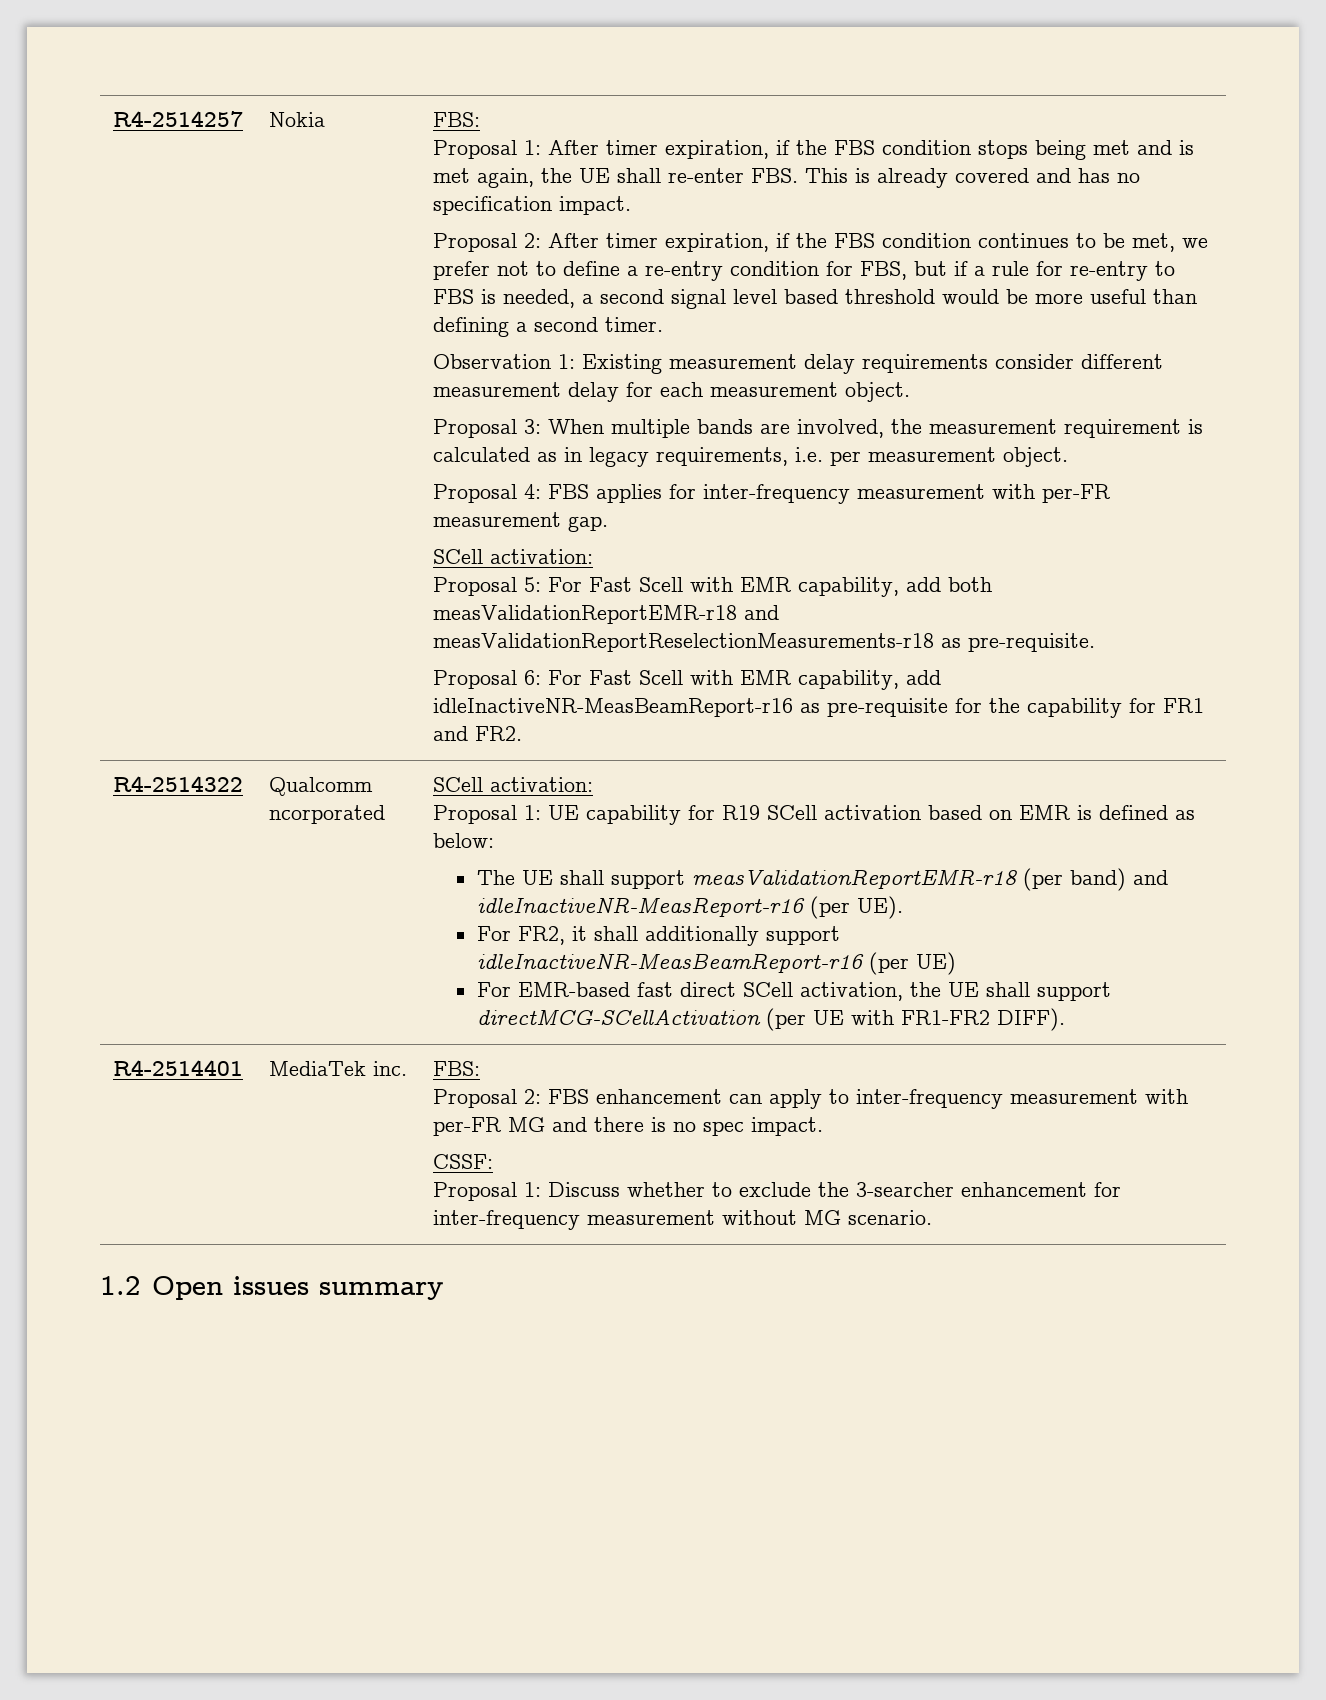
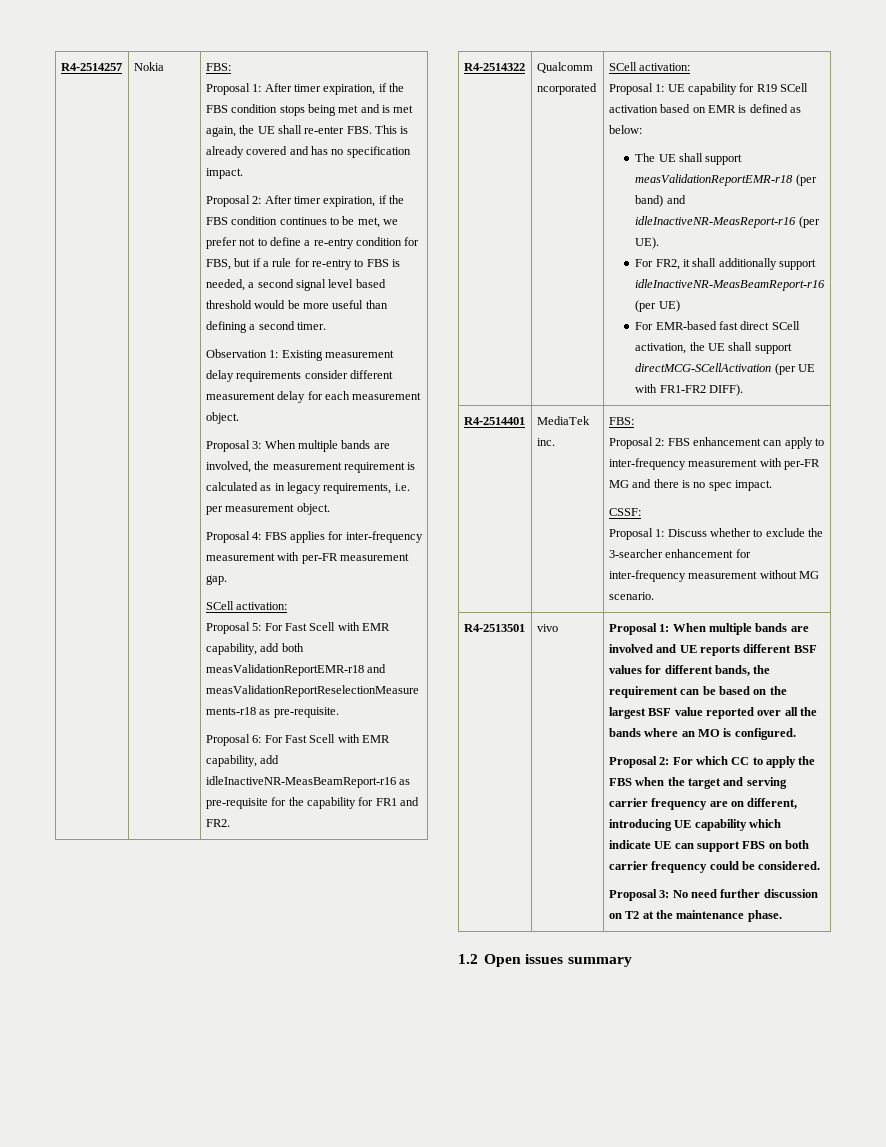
+ R4-2513501 | vivo | Proposal 1: When multiple bands are involved and UE reports different BSF values for different bands, the requirement can be based on the largest BSF value reported over all the bands where an MO is configured.
+ Proposal 2: For which CC to apply the FBS when the target and serving carrier frequency are on different, introducing UE capability which indicate UE can support FBS on both carrier frequency could be considered.
+ Proposal 3: No need further discussion on T2 at the maintenance phase.

